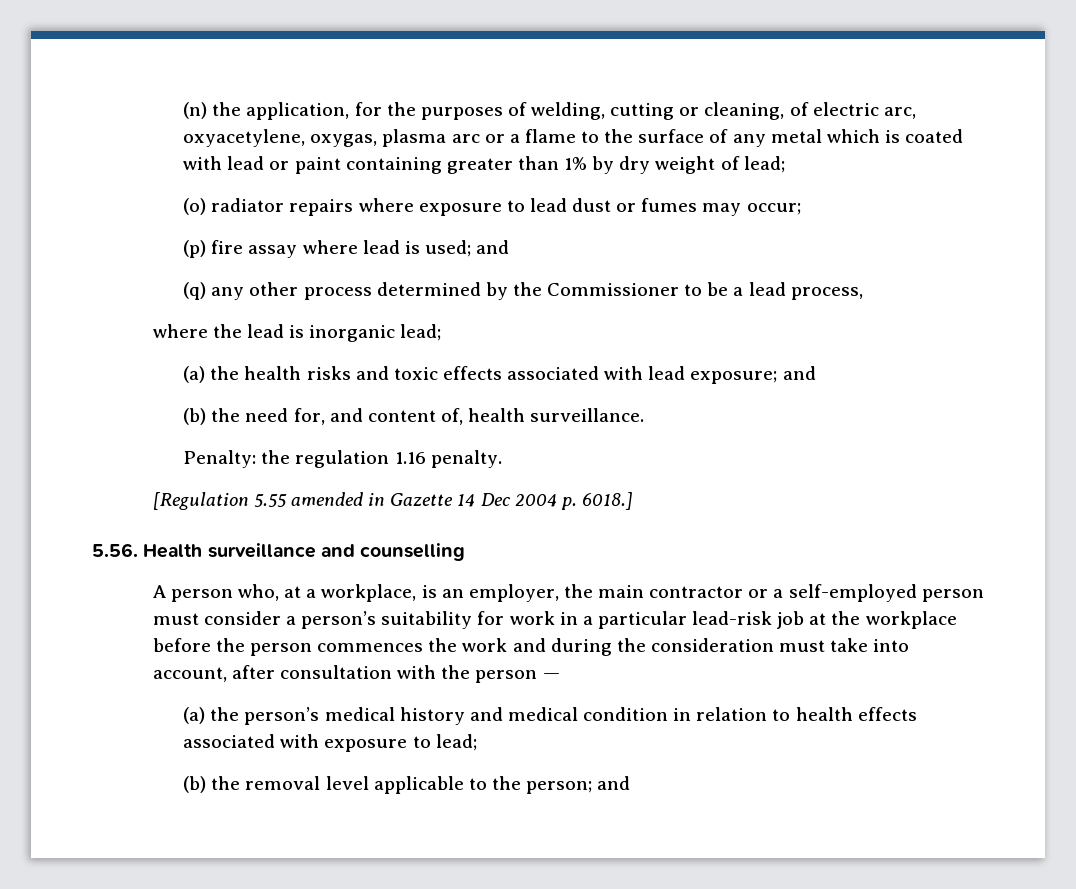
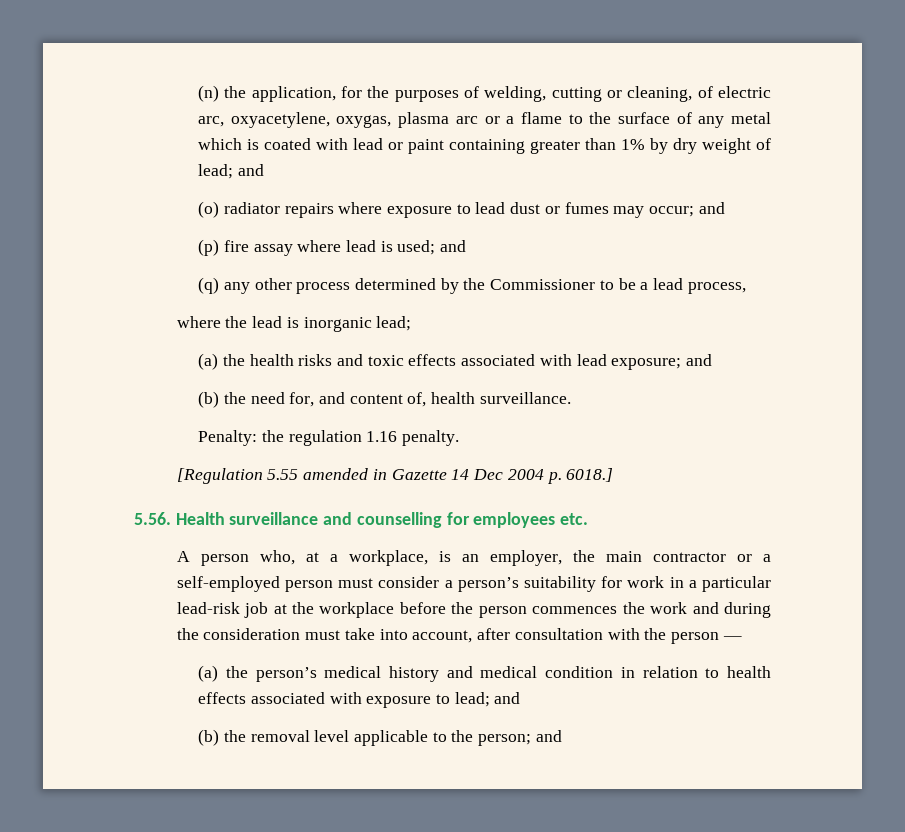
- (n) the application, for the purposes of welding, cutting or cleaning, of electric arc, oxyacetylene, oxygas, plasma arc or a flame to the surface of any metal which is coated with lead or paint containing greater than 1% by dry weight of lead;
+ (n) the application, for the purposes of welding, cutting or cleaning, of electric arc, oxyacetylene, oxygas, plasma arc or a flame to the surface of any metal which is coated with lead or paint containing greater than 1% by dry weight of lead; and
- (o) radiator repairs where exposure to lead dust or fumes may occur;
+ (o) radiator repairs where exposure to lead dust or fumes may occur; and
- 5.56. Health surveillance and counselling
+ 5.56. Health surveillance and counselling for employees etc.
- (a) the person’s medical history and medical condition in relation to health effects associated with exposure to lead;
+ (a) the person’s medical history and medical condition in relation to health effects associated with exposure to lead; and

